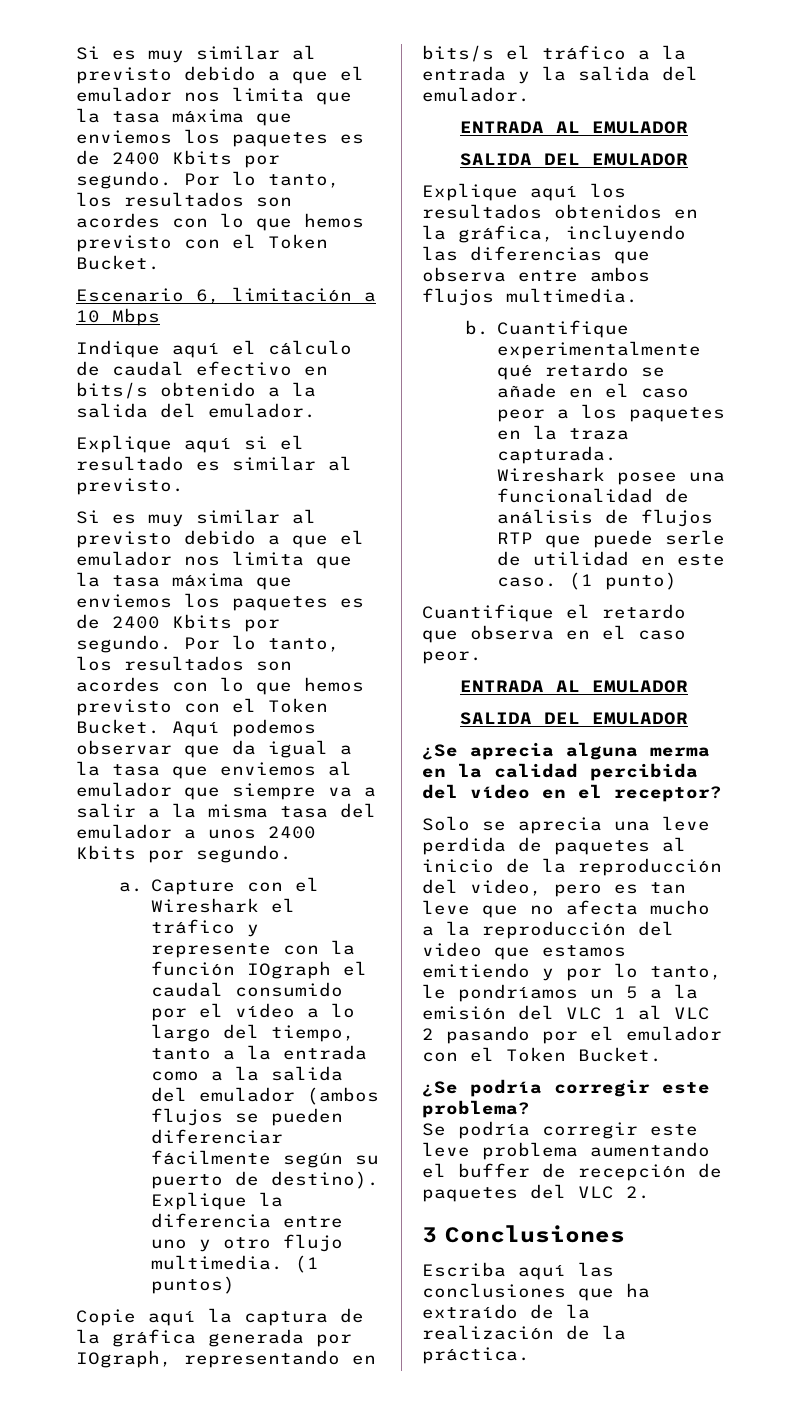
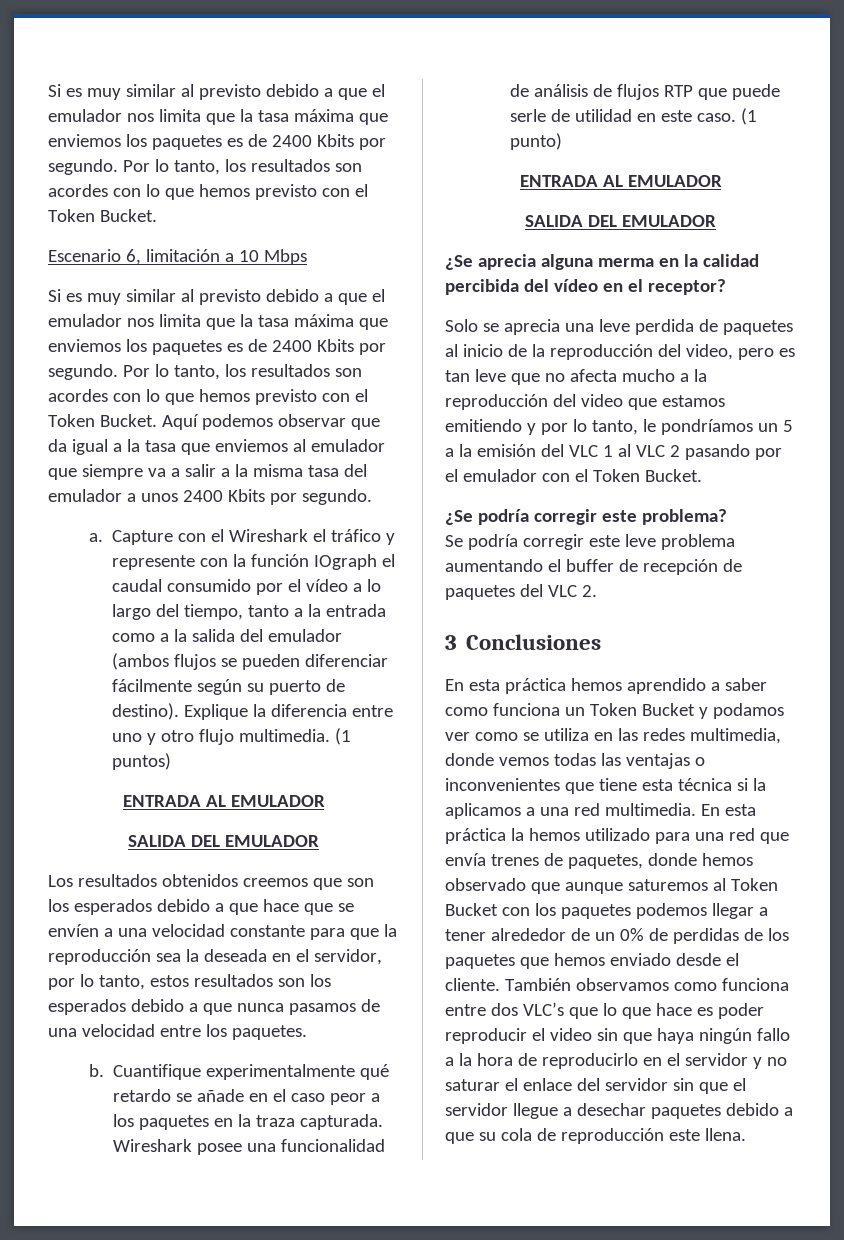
- Indique aquí el cálculo de caudal efectivo en bits/s obtenido a la salida del emulador.
- Explique aquí si el resultado es similar al previsto.
  (1 puntos)
- Copie aquí la captura de la gráfica generada por IOgraph, representando en bits/s el tráfico a la entrada y la salida del emulador.
  ENTRADA AL EMULADOR
  SALIDA DEL EMULADOR
- Explique aquí los resultados obtenidos en la gráfica, incluyendo las diferencias que observa entre ambos flujos multimedia.
+ Los resultados obtenidos creemos que son los esperados debido a que hace que se envíen a una velocidad constante para que la reproducción sea la deseada en el servidor, por lo tanto, estos resultados son los esperados debido a que nunca pasamos de una velocidad entre los paquetes.
- Cuantifique el retardo que observa en el caso peor.
- Escriba aquí las conclusiones que ha extraído de la realización de la práctica.
+ En esta práctica hemos aprendido a saber como funciona un Token Bucket y podamos ver como se utiliza en las redes multimedia, donde vemos todas las ventajas o inconvenientes que tiene esta técnica si la aplicamos a una red multimedia. En esta práctica la hemos utilizado para una red que envía trenes de paquetes, donde hemos observado que aunque saturemos al Token Bucket con los paquetes podemos llegar a tener alrededor de un 0% de perdidas de los paquetes que hemos enviado desde el cliente. También observamos como funciona entre dos VLC’s que lo que hace es poder reproducir el video sin que haya ningún fallo a la hora de reproducirlo en el servidor y no saturar el enlace del servidor sin que el servidor llegue a desechar paquetes debido a que su cola de reproducción este llena.

